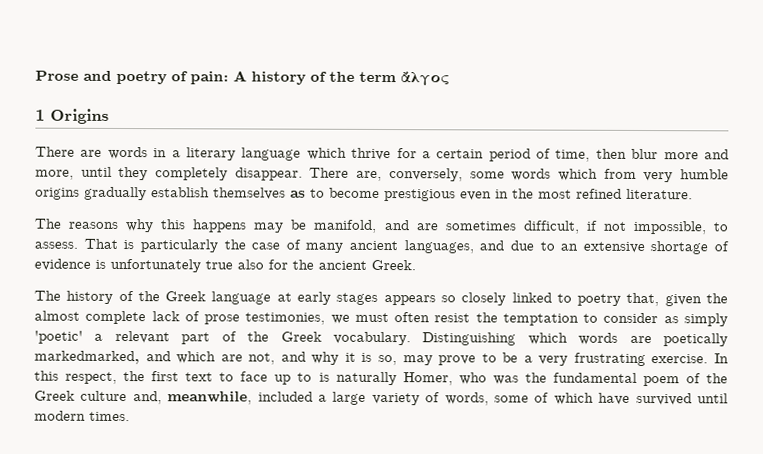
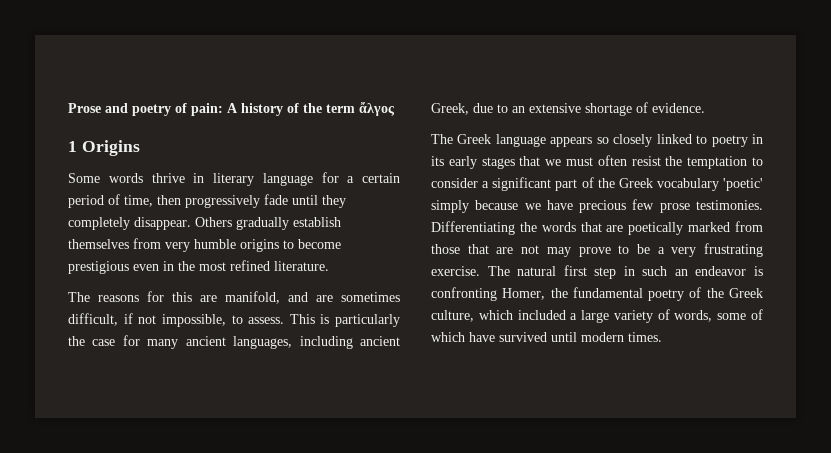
- There are words in a literary language which thrive for a certain period of time, then blur more and more, until they completely disappear. There are, conversely, some words which from very humble origins gradually establish themselves as to become prestigious even in the most refined literature.
+ Some words thrive in literary language for a certain period of time, then progressively fade until they completely disappear. Others gradually establish themselves from very humble origins to become prestigious even in the most refined literature.
- The reasons why this happens may be manifold, and are sometimes difficult, if not impossible, to assess.
+ The reasons for this are manifold, and are sometimes difficult, if not impossible, to assess.
- That is particularly the case of many ancient languages, and due to an extensive shortage of evidence is unfortunately true also for the ancient Greek.
- The history of the Greek language at early stages appears so closely linked to poetry that, given the almost complete lack of prose testimonies, we must often resist the temptation to consider as simply 'poetic' a relevant part of the Greek vocabulary. Distinguishing which words are poetically markedmarked, and which are not, and why it is so, may prove to be a very frustrating exercise.
+ This is particularly the case for many ancient languages, including ancient Greek, due to an extensive shortage of evidence.
+ The Greek language appears so closely linked to poetry in its early stages that we must often resist the temptation to consider a significant part of the Greek vocabulary 'poetic' simply because we have precious few prose testimonies. Differentiating the words that are poetically marked from those that are not may prove to be a very frustrating exercise.
- In this respect, the first text to face up to is naturally Homer, who was the fundamental poem of the Greek culture and, meanwhile, included a large variety of words, some of which have survived until modern times.
+ The natural first step in such an endeavor is confronting Homer, the fundamental poetry of the Greek culture, which included a large variety of words, some of which have survived until modern times.

